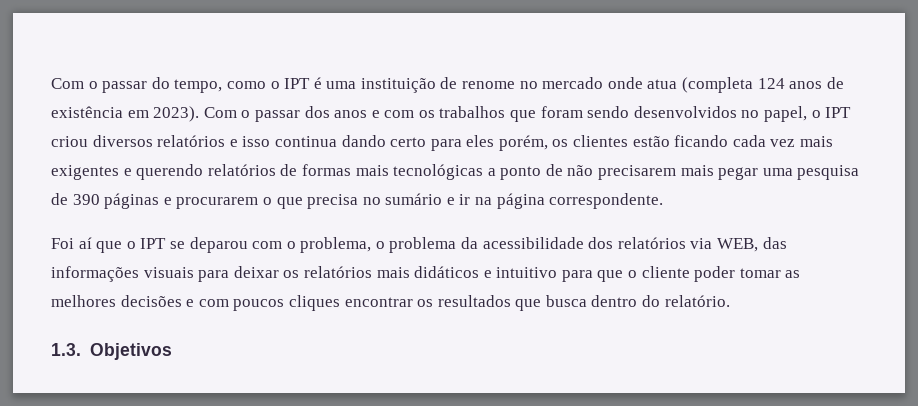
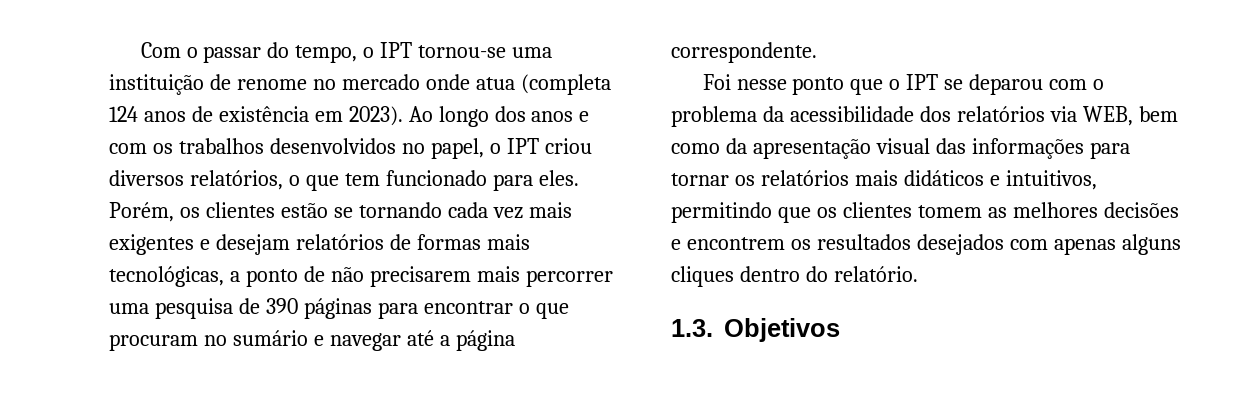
- Com o passar do tempo, como o IPT é uma instituição de renome no mercado onde atua (completa 124 anos de existência em 2023).
+ Com o passar do tempo, o IPT tornou-se uma instituição de renome no mercado onde atua (completa 124 anos de existência em 2023).
- Com o passar dos anos e com os trabalhos que foram sendo desenvolvidos no papel, o IPT criou diversos relatórios e isso continua dando certo para eles porém, os clientes estão ficando cada vez mais exigentes e querendo relatórios de formas mais tecnológicas a ponto de não precisarem mais pegar uma pesquisa de 390 páginas e procurarem o que precisa no sumário e ir na página correspondente.
+ Ao longo dos anos e com os trabalhos desenvolvidos no papel, o IPT criou diversos relatórios, o que tem funcionado para eles. Porém, os clientes estão se tornando cada vez mais exigentes e desejam relatórios de formas mais tecnológicas, a ponto de não precisarem mais percorrer uma pesquisa de 390 páginas para encontrar o que procuram no sumário e navegar até a página correspondente.
- Foi aí que o IPT se deparou com o problema, o problema da acessibilidade dos relatórios via WEB, das informações visuais para deixar os relatórios mais didáticos e intuitivo para que o cliente poder tomar as melhores decisões e com poucos cliques encontrar os resultados que busca dentro do relatório.
+ Foi nesse ponto que o IPT se deparou com o problema da acessibilidade dos relatórios via WEB, bem como da apresentação visual das informações para tornar os relatórios mais didáticos e intuitivos, permitindo que os clientes tomem as melhores decisões e encontrem os resultados desejados com apenas alguns cliques dentro do relatório.

